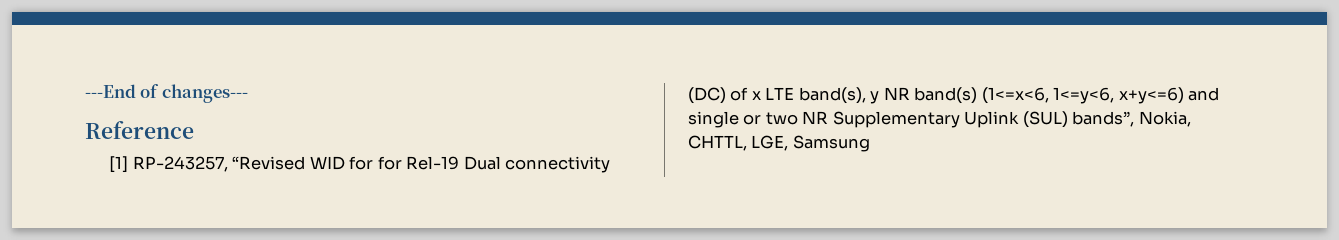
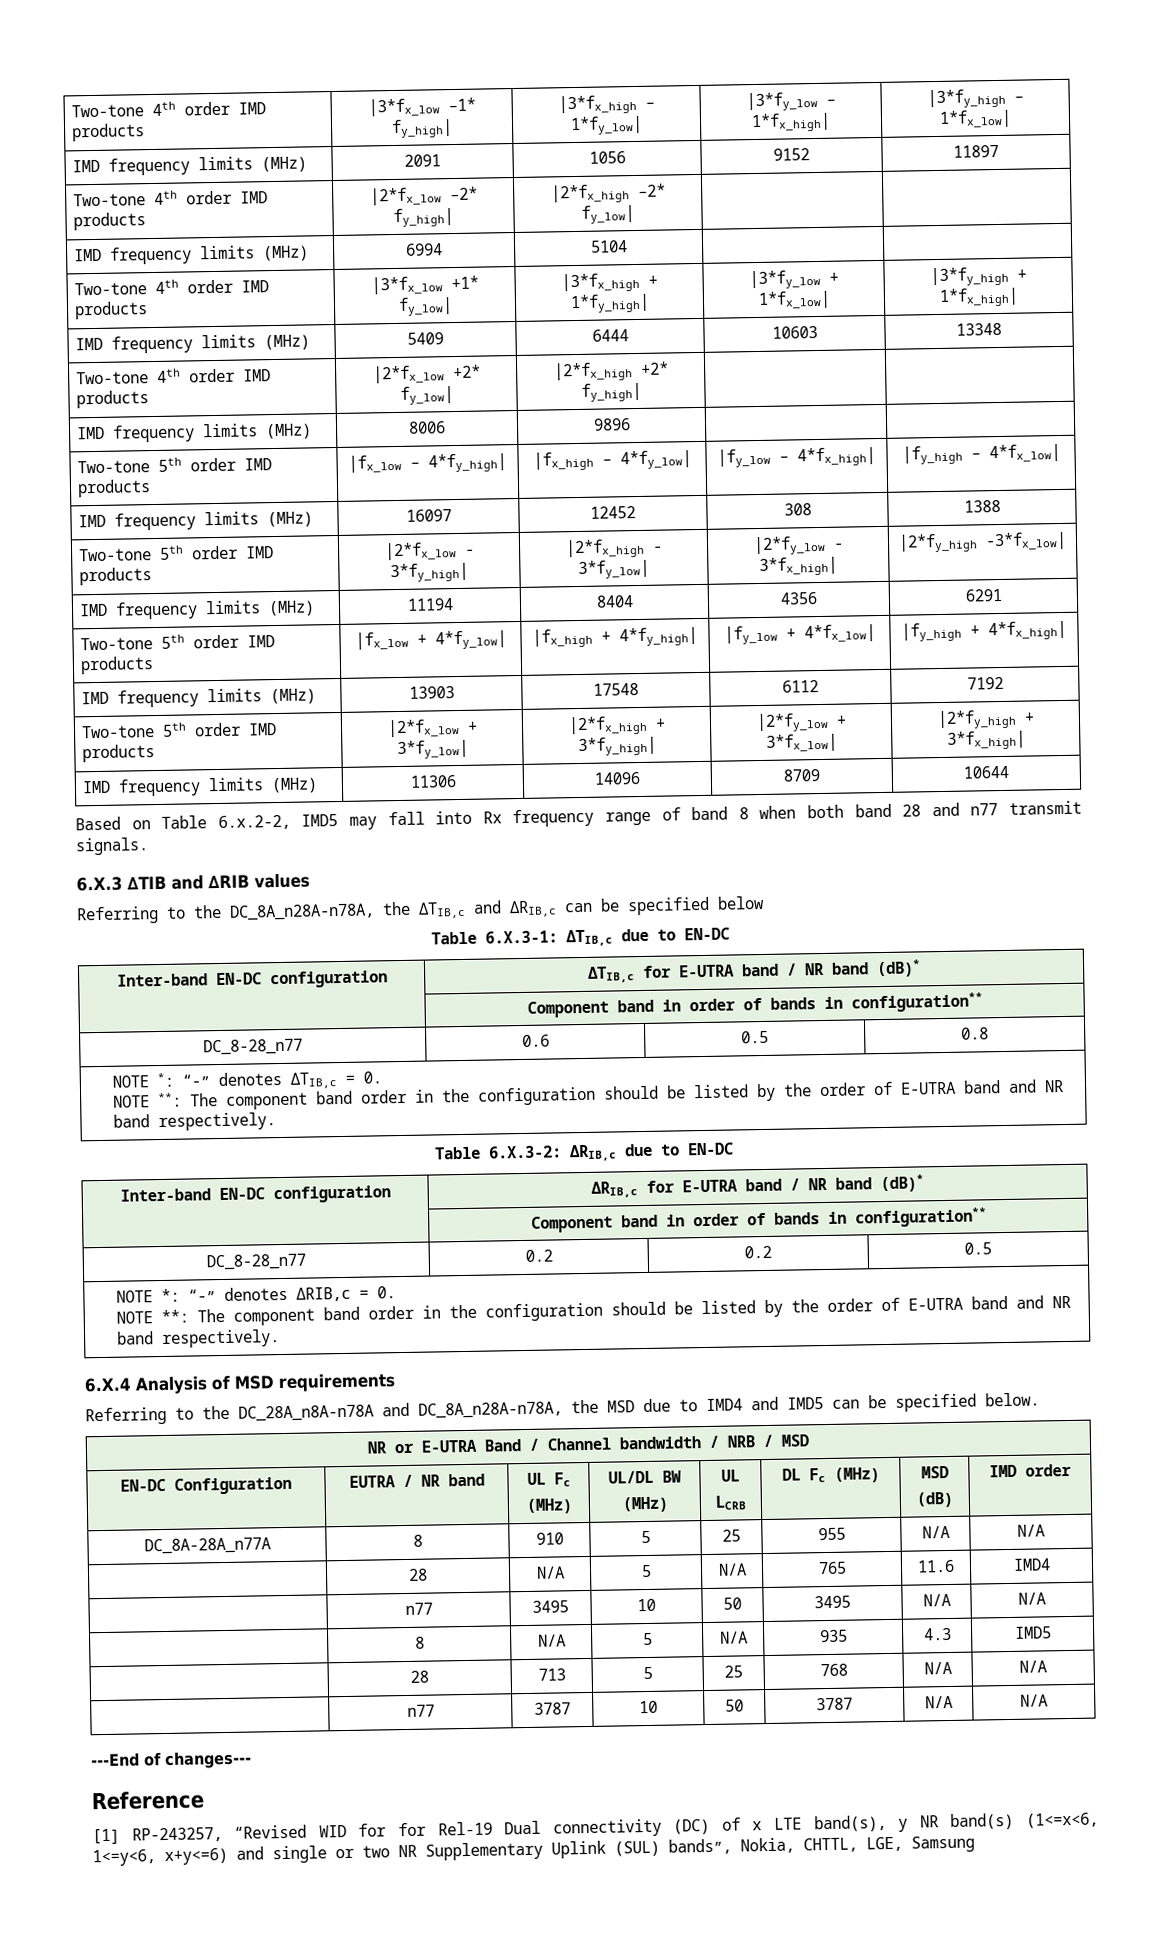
+ Two-tone 4th order IMD products | |3*fx_low –1* fy_high| | |3*fx_high – 1*fy_low| | |3*fy_low – 1*fx_high| | |3*fy_high – 1*fx_low|
+ IMD frequency limits (MHz) | 2091 | 1056 | 9152 | 11897
+ Two-tone 4th order IMD products | |2*fx_low –2* fy_high| | |2*fx_high –2* fy_low| | |
+ IMD frequency limits (MHz) | 6994 | 5104 | |
+ Two-tone 4th order IMD products | |3*fx_low +1* fy_low| | |3*fx_high + 1*fy_high| | |3*fy_low + 1*fx_low| | |3*fy_high + 1*fx_high|
+ IMD frequency limits (MHz) | 5409 | 6444 | 10603 | 13348
+ Two-tone 4th order IMD products | |2*fx_low +2* fy_low| | |2*fx_high +2* fy_high| | |
+ IMD frequency limits (MHz) | 8006 | 9896 | |
+ Two-tone 5th order IMD products | |fx_low – 4*fy_high| | |fx_high – 4*fy_low| | |fy_low – 4*fx_high| | |fy_high – 4*fx_low|
+ IMD frequency limits (MHz) | 16097 | 12452 | 308 | 1388
+ Two-tone 5th order IMD products | |2*fx_low - 3*fy_high| | |2*fx_high - 3*fy_low| | |2*fy_low - 3*fx_high| | |2*fy_high -3*fx_low|
+ IMD frequency limits (MHz) | 11194 | 8404 | 4356 | 6291
+ Two-tone 5th order IMD products | |fx_low + 4*fy_low| | |fx_high + 4*fy_high| | |fy_low + 4*fx_low| | |fy_high + 4*fx_high|
+ IMD frequency limits (MHz) | 13903 | 17548 | 6112 | 7192
+ Two-tone 5th order IMD products | |2*fx_low + 3*fy_low| | |2*fx_high + 3*fy_high| | |2*fy_low + 3*fx_low| | |2*fy_high + 3*fx_high|
+ IMD frequency limits (MHz) | 11306 | 14096 | 8709 | 10644
+ Based on Table 6.x.2-2, IMD5 may fall into Rx frequency range of band 8 when both band 28 and n77 transmit signals.
+ 6.X.3 ∆TIB and ∆RIB values
+ Referring to the DC_8A_n28A-n78A, the ΔTIB,c and ΔRIB,c can be specified below
+ Table 6.X.3-1: ΔTIB,c due to EN-DC
+ Inter-band EN-DC configuration | ΔTIB,c for E-UTRA band / NR band (dB)*
+ | Component band in order of bands in configuration**
+ DC_8-28_n77 | 0.6 | 0.5 | 0.8
+ NOTE *: “-” denotes ΔTIB,c = 0.
+ NOTE **: The component band order in the configuration should be listed by the order of E-UTRA band and NR band respectively.
+ Table 6.X.3-2: ΔRIB,c due to EN-DC
+ Inter-band EN-DC configuration | ΔRIB,c for E-UTRA band / NR band (dB)*
+ | Component band in order of bands in configuration**
+ DC_8-28_n77 | 0.2 | 0.2 | 0.5
+ NOTE *: “-” denotes ΔRIB,c = 0.
+ NOTE **: The component band order in the configuration should be listed by the order of E-UTRA band and NR band respectively.
+ 6.X.4 Analysis of MSD requirements
+ Referring to the DC_28A_n8A-n78A and DC_8A_n28A-n78A, the MSD due to IMD4 and IMD5 can be specified below.
+ NR or E-UTRA Band / Channel bandwidth / NRB / MSD
+ EN-DC Configuration | EUTRA / NR band | UL Fc
+ (MHz) | UL/DL BW
+ (MHz) | UL
+ LCRB | DL Fc (MHz) | MSD
+ (dB) | IMD order
+ DC_8A-28A_n77A | 8 | 910 | 5 | 25 | 955 | N/A | N/A
+ | 28 | N/A | 5 | N/A | 765 | 11.6 | IMD4
+ | n77 | 3495 | 10 | 50 | 3495 | N/A | N/A
+ | 8 | N/A | 5 | N/A | 935 | 4.3 | IMD5
+ | 28 | 713 | 5 | 25 | 768 | N/A | N/A
+ | n77 | 3787 | 10 | 50 | 3787 | N/A | N/A

